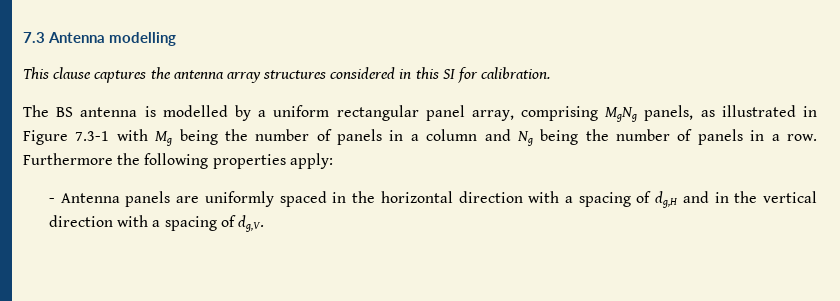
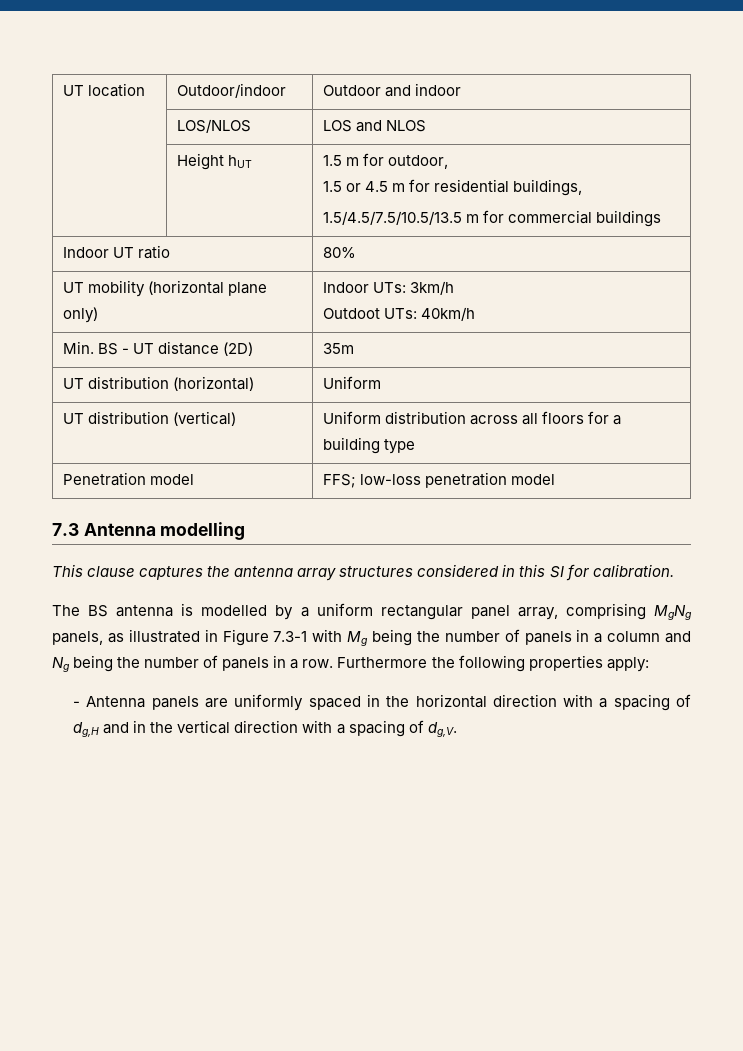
+ UT location | Outdoor/indoor | Outdoor and indoor
+ | LOS/NLOS | LOS and NLOS
+ | Height hUT | 1.5 m for outdoor,
+ 1.5 or 4.5 m for residential buildings,
+ 1.5/4.5/7.5/10.5/13.5 m for commercial buildings
+ Indoor UT ratio | 80%
+ UT mobility (horizontal plane only) | Indoor UTs: 3km/h
+ Outdoot UTs: 40km/h
+ Min. BS - UT distance (2D) | 35m
+ UT distribution (horizontal) | Uniform
+ UT distribution (vertical) | Uniform distribution across all floors for a building type
+ Penetration model | FFS; low-loss penetration model

